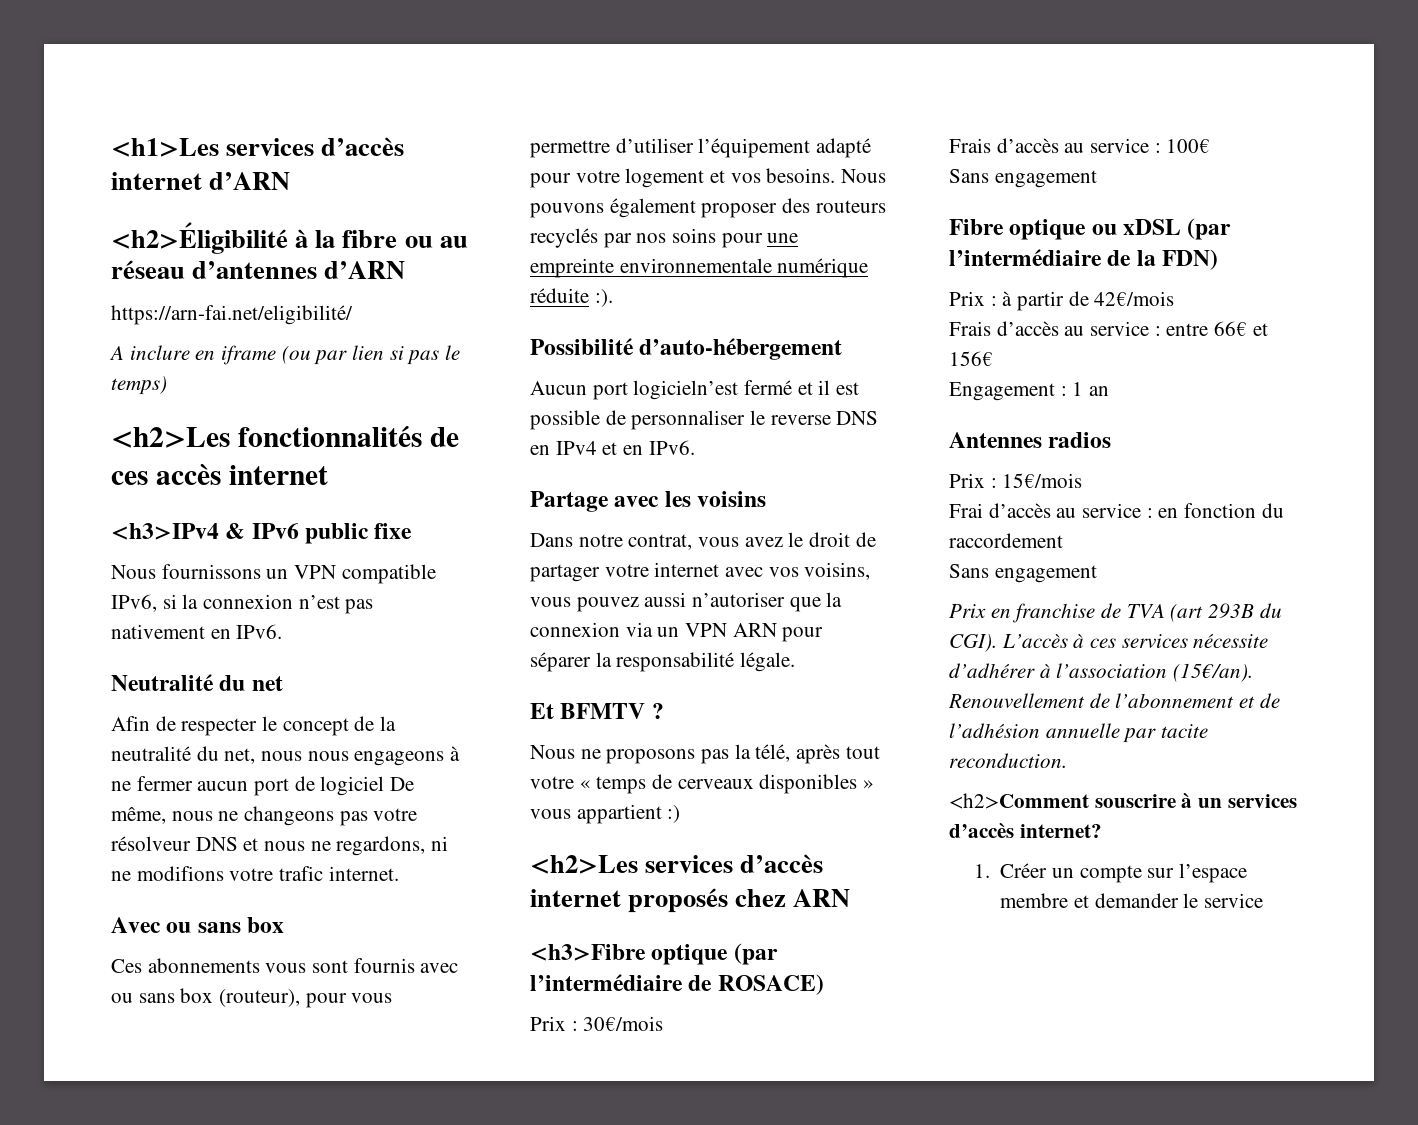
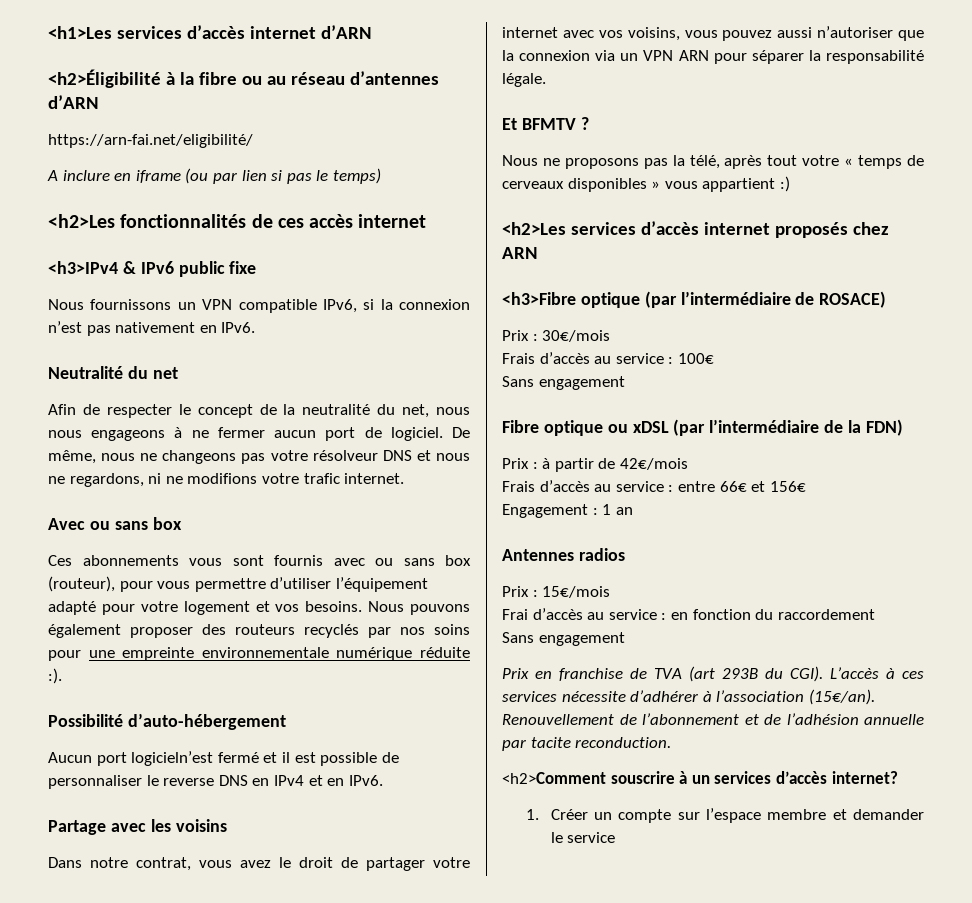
- Afin de respecter le concept de la neutralité du net, nous nous engageons à ne fermer aucun port de logiciel De même, nous ne changeons pas votre résolveur DNS et nous ne regardons, ni ne modifions votre trafic internet.
+ Afin de respecter le concept de la neutralité du net, nous nous engageons à ne fermer aucun port de logiciel. De même, nous ne changeons pas votre résolveur DNS et nous ne regardons, ni ne modifions votre trafic internet.

